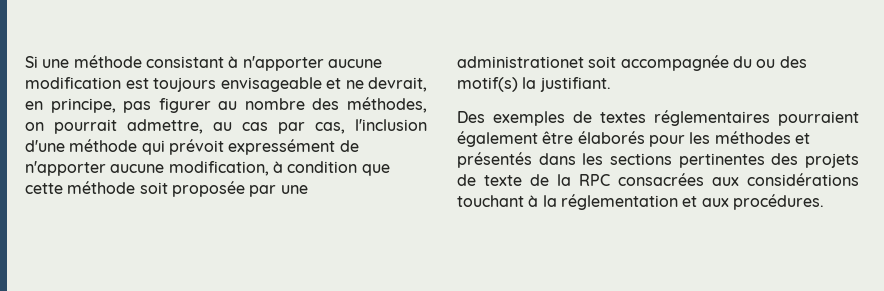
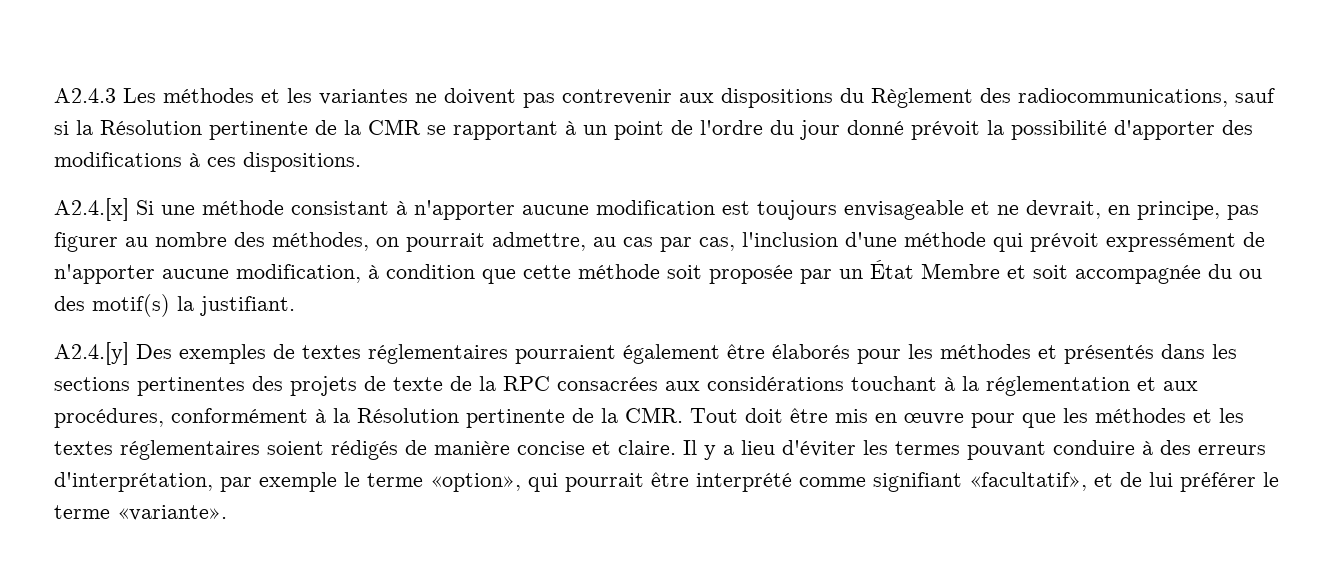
- Si une méthode consistant à n'apporter aucune modification est toujours envisageable et ne devrait, en principe, pas figurer au nombre des méthodes, on pourrait admettre, au cas par cas, l'inclusion d'une méthode qui prévoit expressément de n'apporter aucune modification, à condition que cette méthode soit proposée par une administrationet soit accompagnée du ou des motif(s) la justifiant.
+ A2.4.3 Les méthodes et les variantes ne doivent pas contrevenir aux dispositions du Règlement des radiocommunications, sauf si la Résolution pertinente de la CMR se rapportant à un point de l'ordre du jour donné prévoit la possibilité d'apporter des modifications à ces dispositions.
+ A2.4.[x] Si une méthode consistant à n'apporter aucune modification est toujours envisageable et ne devrait, en principe, pas figurer au nombre des méthodes, on pourrait admettre, au cas par cas, l'inclusion d'une méthode qui prévoit expressément de n'apporter aucune modification, à condition que cette méthode soit proposée par un État Membre et soit accompagnée du ou des motif(s) la justifiant.
- Des exemples de textes réglementaires pourraient également être élaborés pour les méthodes et présentés dans les sections pertinentes des projets de texte de la RPC consacrées aux considérations touchant à la réglementation et aux procédures.
+ A2.4.[y] Des exemples de textes réglementaires pourraient également être élaborés pour les méthodes et présentés dans les sections pertinentes des projets de texte de la RPC consacrées aux considérations touchant à la réglementation et aux procédures, conformément à la Résolution pertinente de la CMR. Tout doit être mis en œuvre pour que les méthodes et les textes réglementaires soient rédigés de manière concise et claire. Il y a lieu d'éviter les termes pouvant conduire à des erreurs d'interprétation, par exemple le terme «option», qui pourrait être interprété comme signifiant «facultatif», et de lui préférer le terme «variante».

